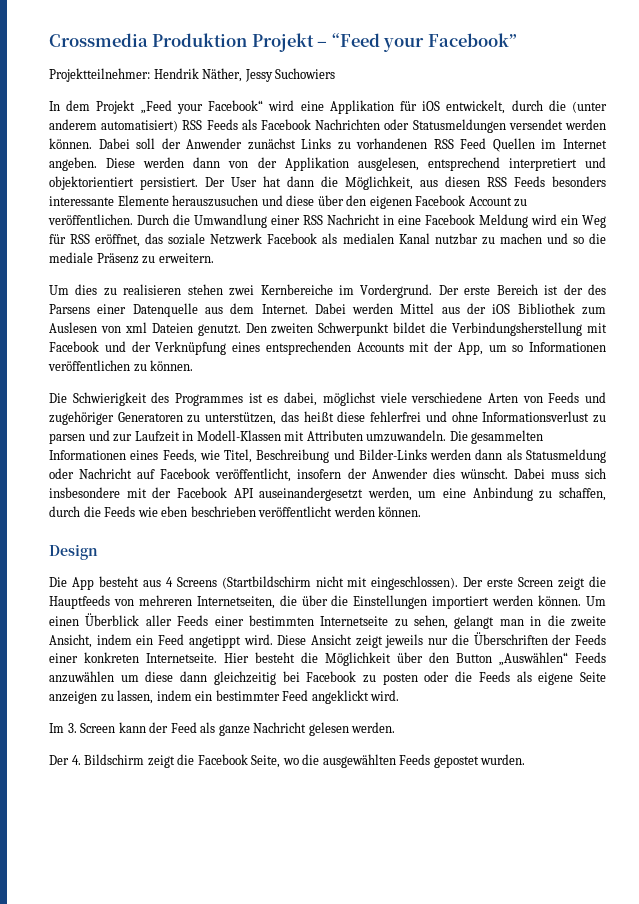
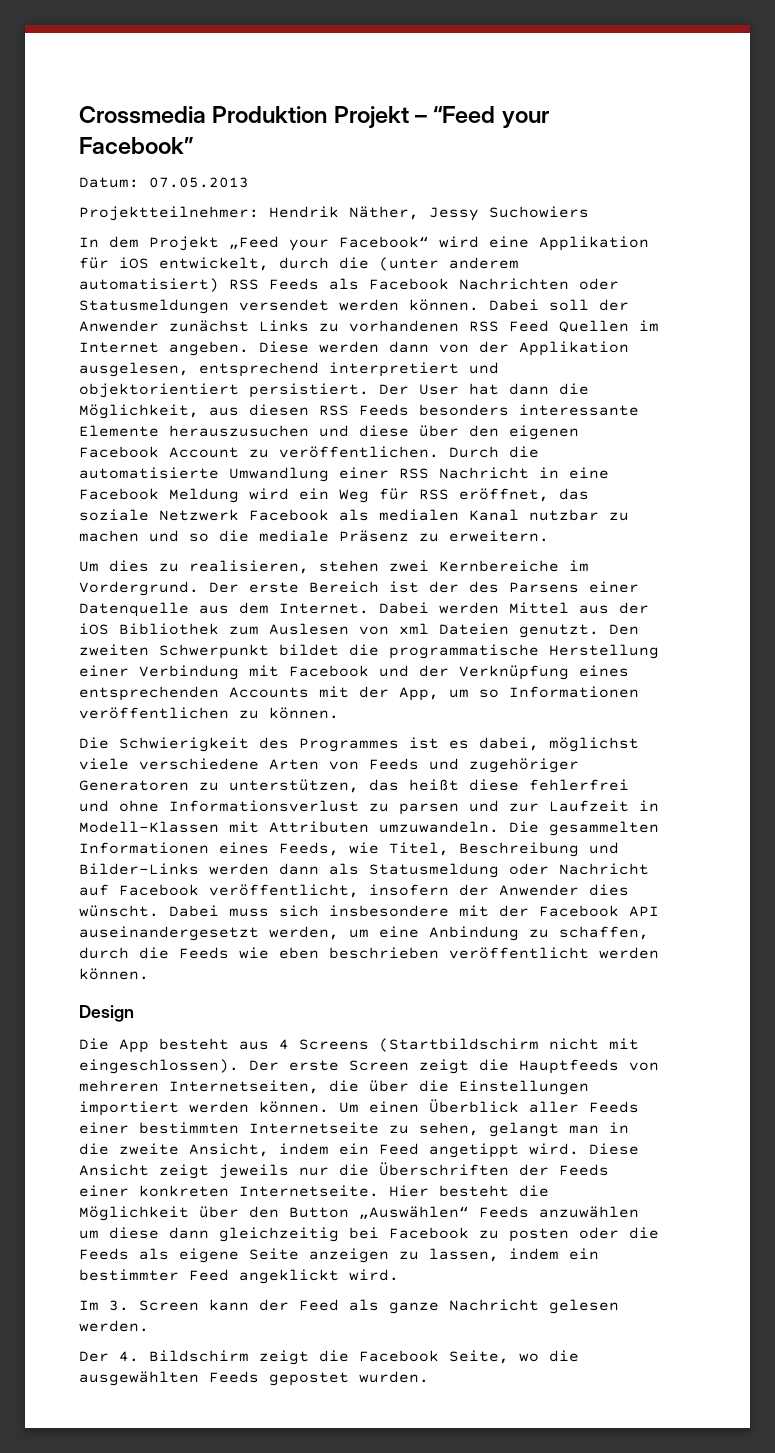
+ Datum: 07.05.2013
- Durch die Umwandlung einer RSS Nachricht in eine Facebook Meldung wird ein Weg für RSS eröffnet, das soziale Netzwerk Facebook als medialen Kanal nutzbar zu machen und so die mediale Präsenz zu erweitern.
+ Durch die automatisierte Umwandlung einer RSS Nachricht in eine Facebook Meldung wird ein Weg für RSS eröffnet, das soziale Netzwerk Facebook als medialen Kanal nutzbar zu machen und so die mediale Präsenz zu erweitern.
- Um dies zu realisieren stehen zwei Kernbereiche im Vordergrund.
+ Um dies zu realisieren, stehen zwei Kernbereiche im Vordergrund.
- Den zweiten Schwerpunkt bildet die Verbindungsherstellung mit Facebook und der Verknüpfung eines entsprechenden Accounts mit der App, um so Informationen veröffentlichen zu können.
+ Den zweiten Schwerpunkt bildet die programmatische Herstellung einer Verbindung mit Facebook und der Verknüpfung eines entsprechenden Accounts mit der App, um so Informationen veröffentlichen zu können.

